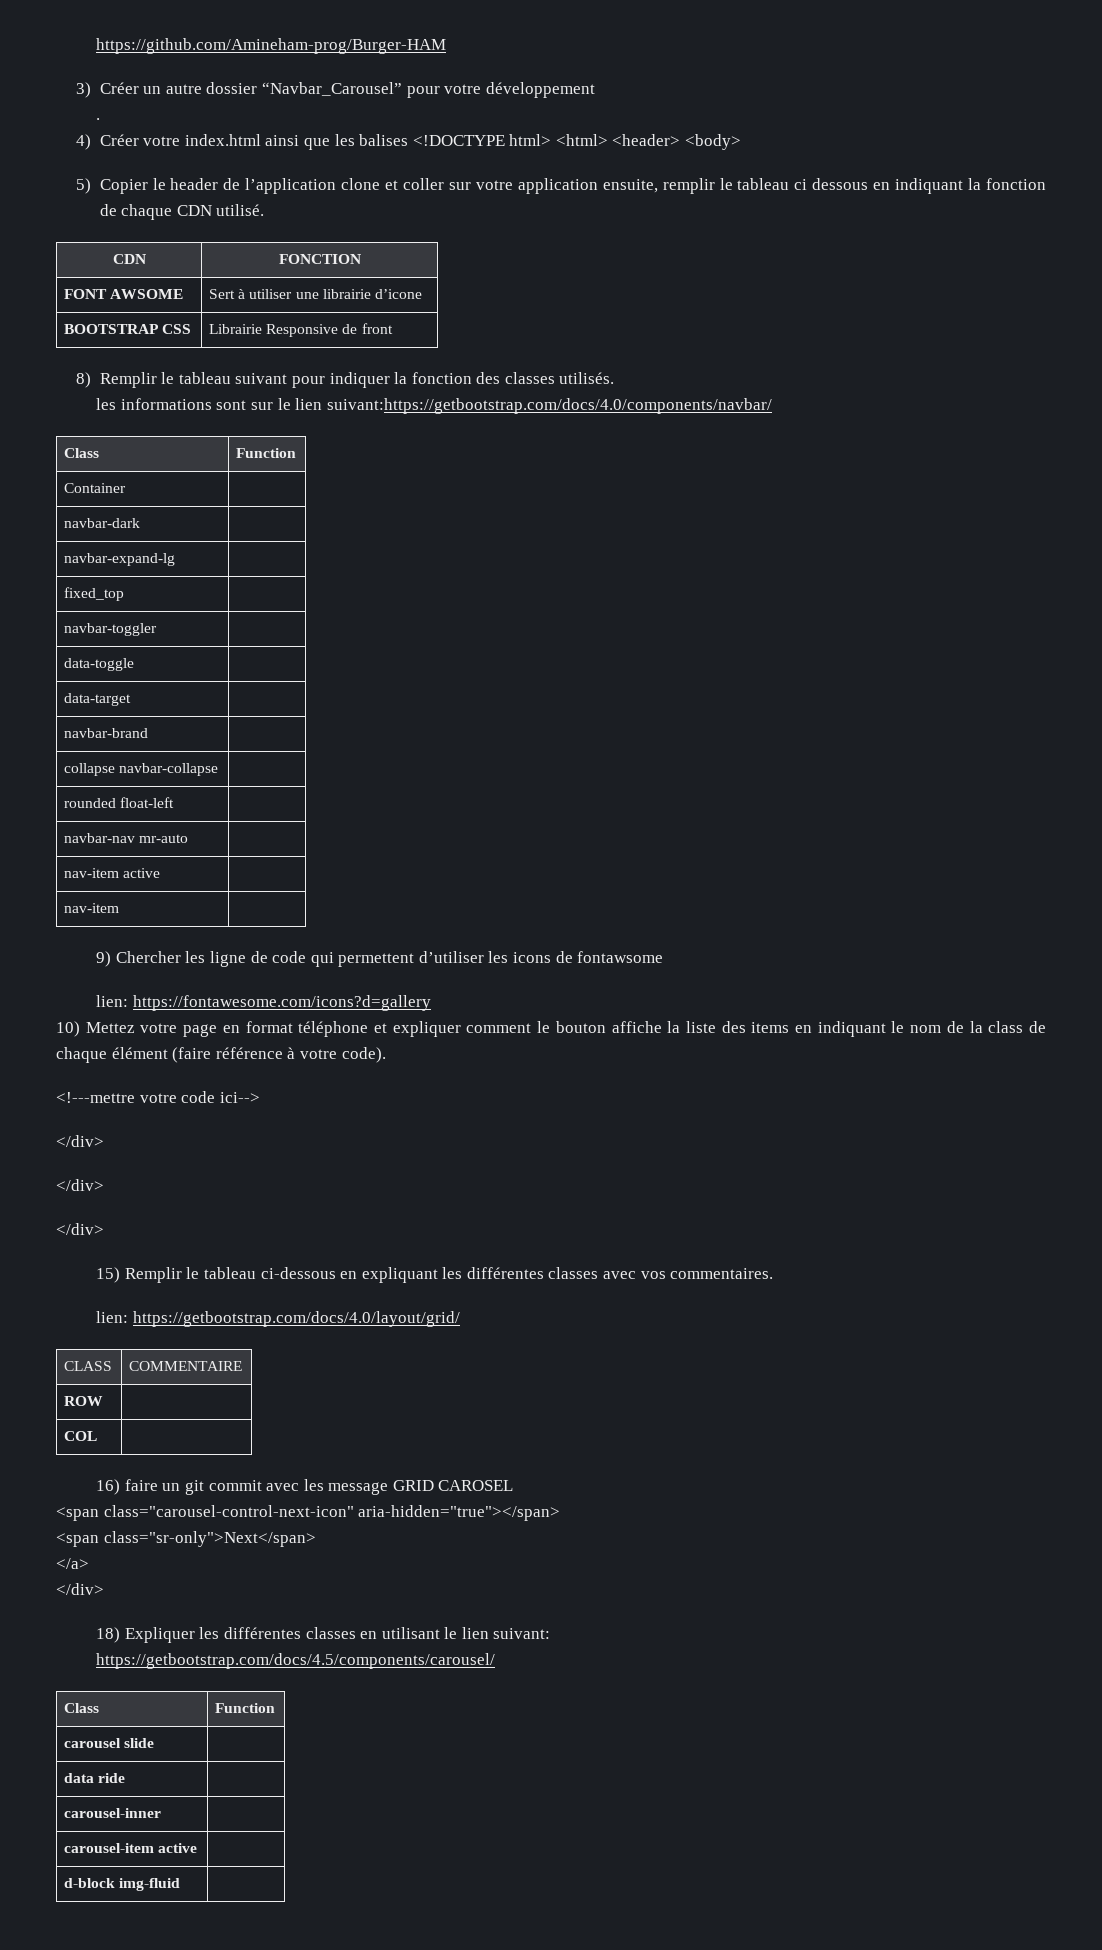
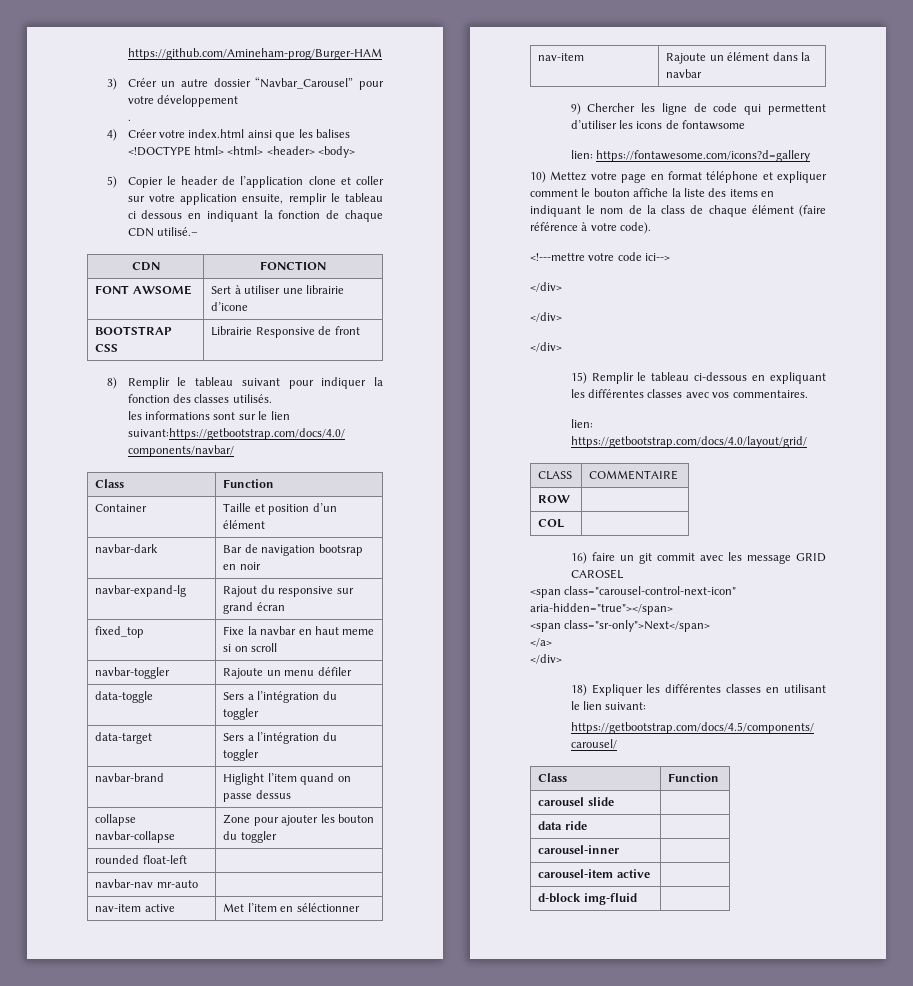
- 5) Copier le header de l’application clone et coller sur votre application ensuite, remplir le tableau ci dessous en indiquant la fonction de chaque CDN utilisé.
+ 5) Copier le header de l’application clone et coller sur votre application ensuite, remplir le tableau ci dessous en indiquant la fonction de chaque CDN utilisé.–
- Container |
- navbar-dark |
- navbar-expand-lg |
- fixed_top |
- navbar-toggler |
- data-toggle |
- data-target |
- navbar-brand |
- collapse navbar-collapse |
+ Container | Taille et position d’un élément
+ navbar-dark | Bar de navigation bootsrap en noir
+ navbar-expand-lg | Rajout du responsive sur grand écran
+ fixed_top | Fixe la navbar en haut meme si on scroll
+ navbar-toggler | Rajoute un menu défiler
+ data-toggle | Sers a l’intégration du toggler
+ data-target | Sers a l’intégration du toggler
+ navbar-brand | Higlight l’item quand on passe dessus
+ collapse navbar-collapse | Zone pour ajouter les bouton du toggler
- nav-item active |
- nav-item |
+ nav-item active | Met l’item en séléctionner
+ nav-item | Rajoute un élément dans la navbar

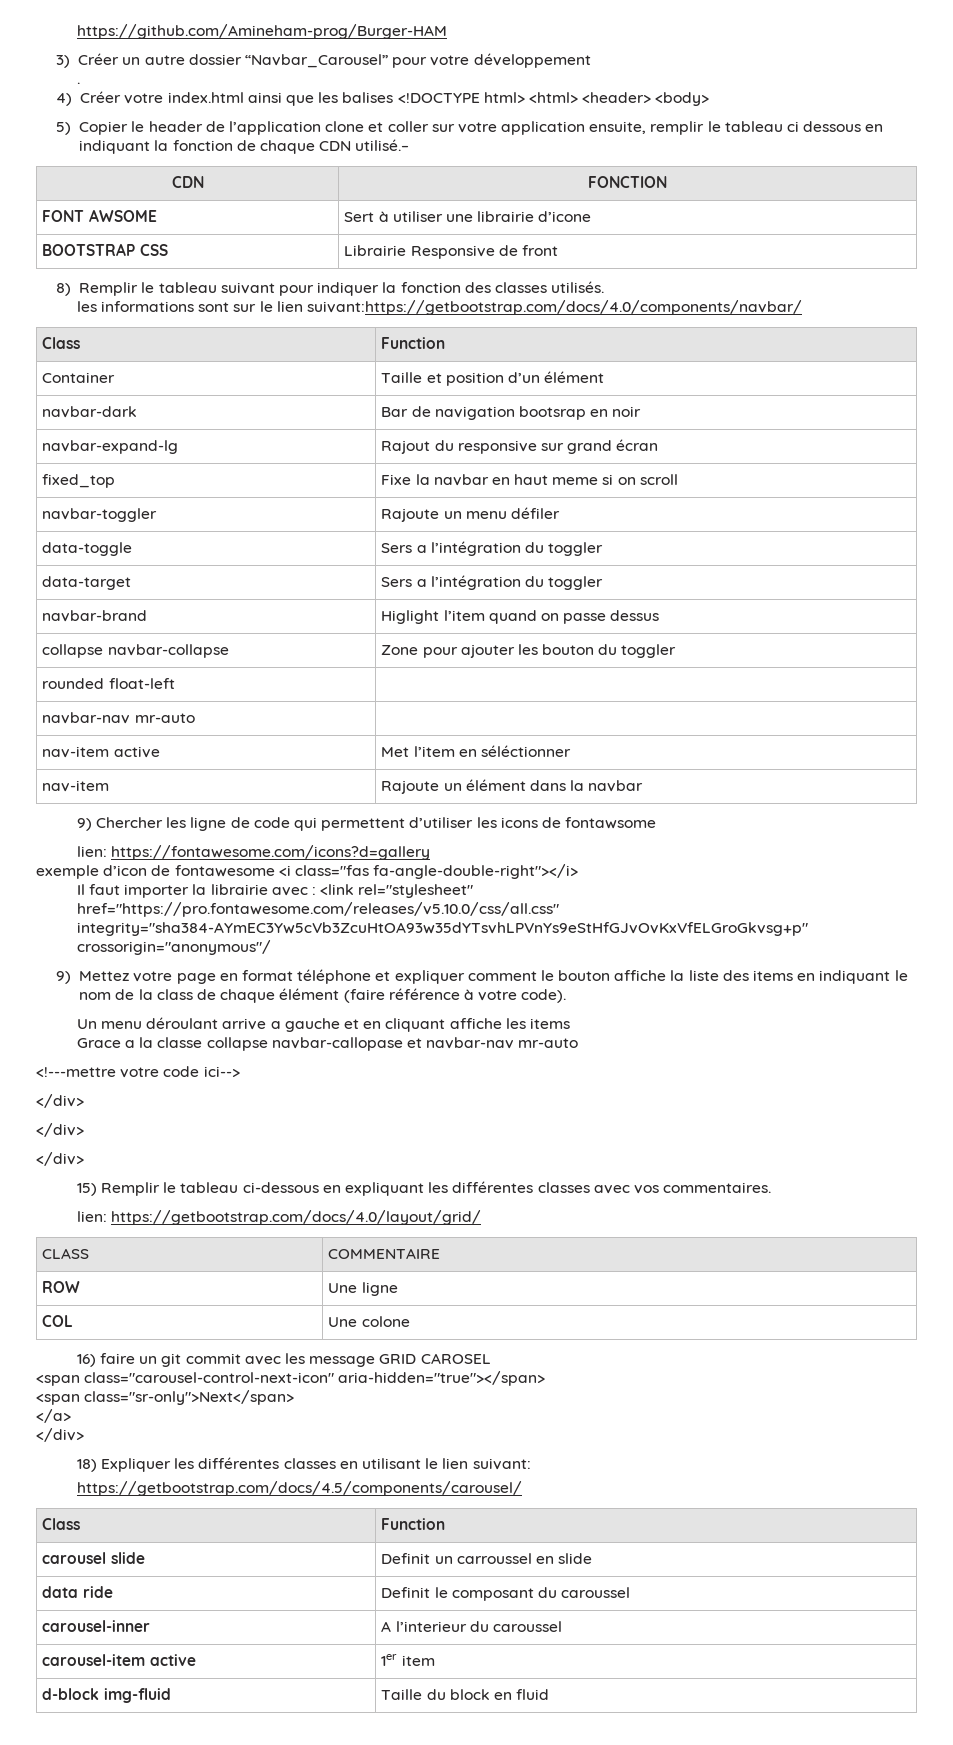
- 10) Mettez votre page en format téléphone et expliquer comment le bouton affiche la liste des items en indiquant le nom de la class de chaque élément (faire référence à votre code).
+ exemple d’icon de fontawesome <i class="fas fa-angle-double-right"></i>
+ Il faut importer la librairie avec : <link rel="stylesheet" href="https://pro.fontawesome.com/releases/v5.10.0/css/all.css" integrity="sha384-AYmEC3Yw5cVb3ZcuHtOA93w35dYTsvhLPVnYs9eStHfGJvOvKxVfELGroGkvsg+p" crossorigin="anonymous"/
+ 9) Mettez votre page en format téléphone et expliquer comment le bouton affiche la liste des items en indiquant le nom de la class de chaque élément (faire référence à votre code).
+ Un menu déroulant arrive a gauche et en cliquant affiche les items
+ Grace a la classe collapse navbar-callopase et navbar-nav mr-auto
- ROW |
+ ROW | Une ligne
- COL |
+ COL | Une colone
- carousel slide |
- data ride |
- carousel-inner |
+ carousel slide | Definit un carroussel en slide
+ data ride | Definit le composant du caroussel
+ carousel-inner | A l’interieur du caroussel
- carousel-item active |
+ carousel-item active | 1er item
- d-block img-fluid |
+ d-block img-fluid | Taille du block en fluid

